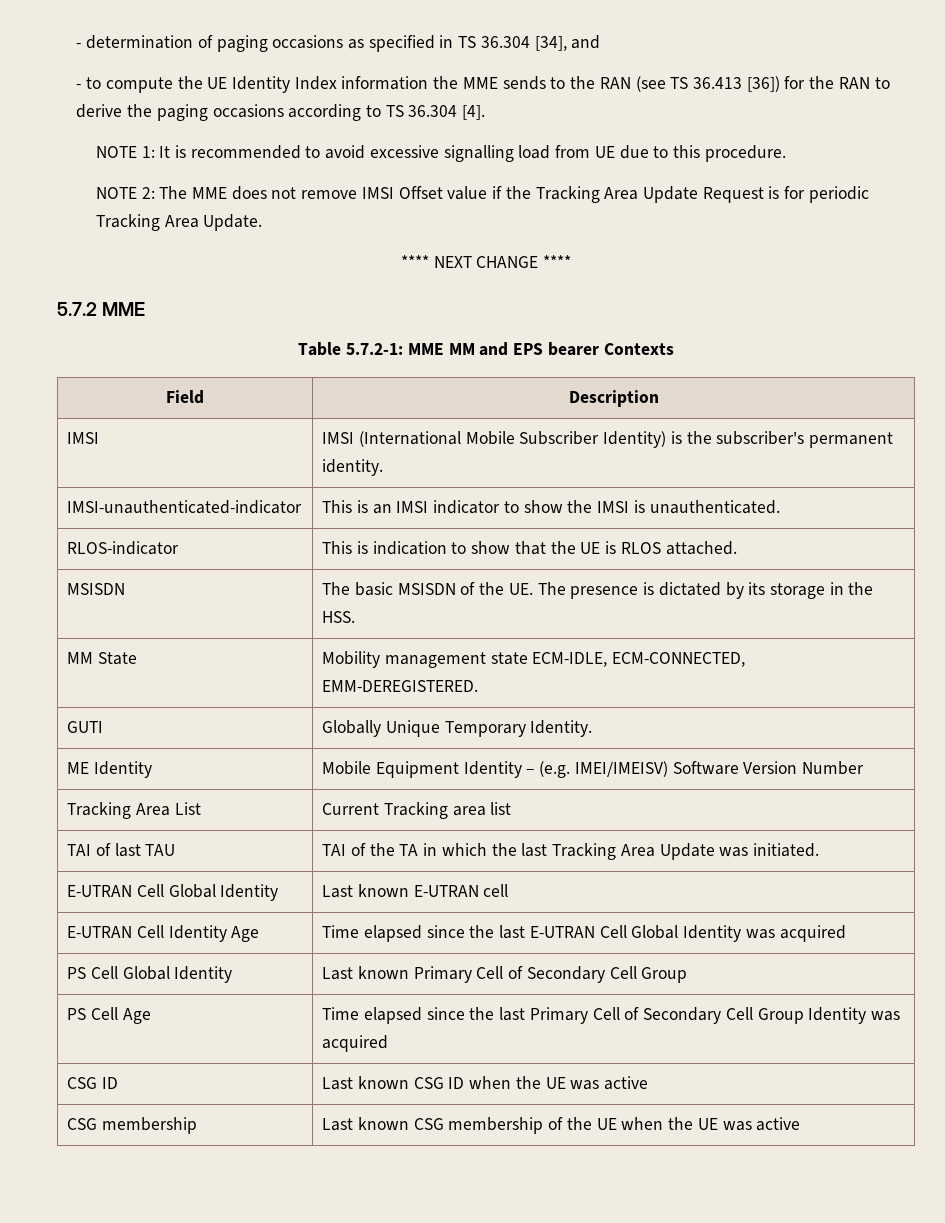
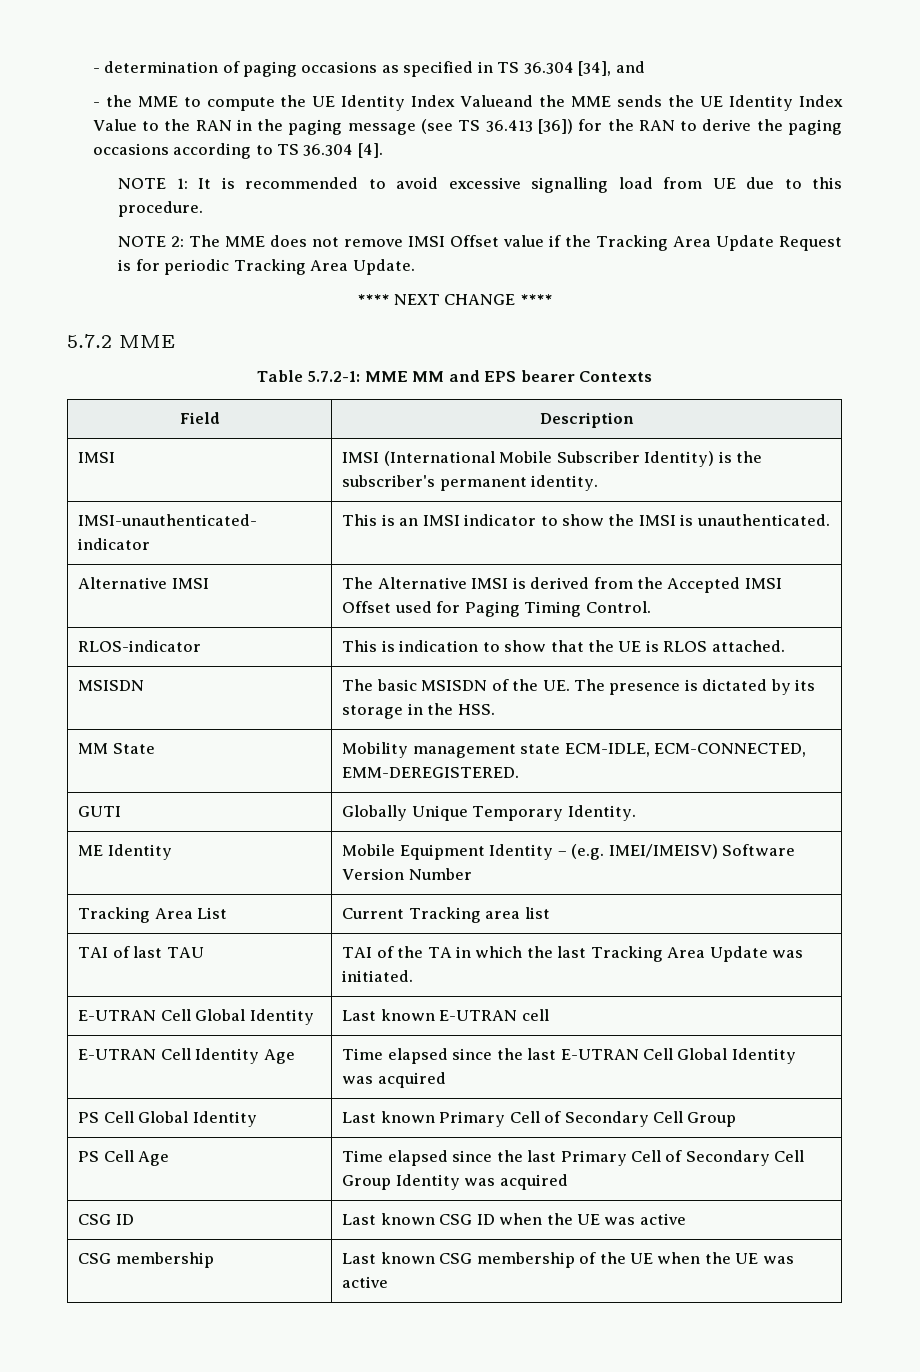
- - to compute the UE Identity Index information the MME sends to the RAN (see TS 36.413 [36]) for the RAN to derive the paging occasions according to TS 36.304 [4].
+ - the MME to compute the UE Identity Index Valueand the MME sends the UE Identity Index Value to the RAN in the paging message (see TS 36.413 [36]) for the RAN to derive the paging occasions according to TS 36.304 [4].
+ Alternative IMSI | The Alternative IMSI is derived from the Accepted IMSI Offset used for Paging Timing Control.

